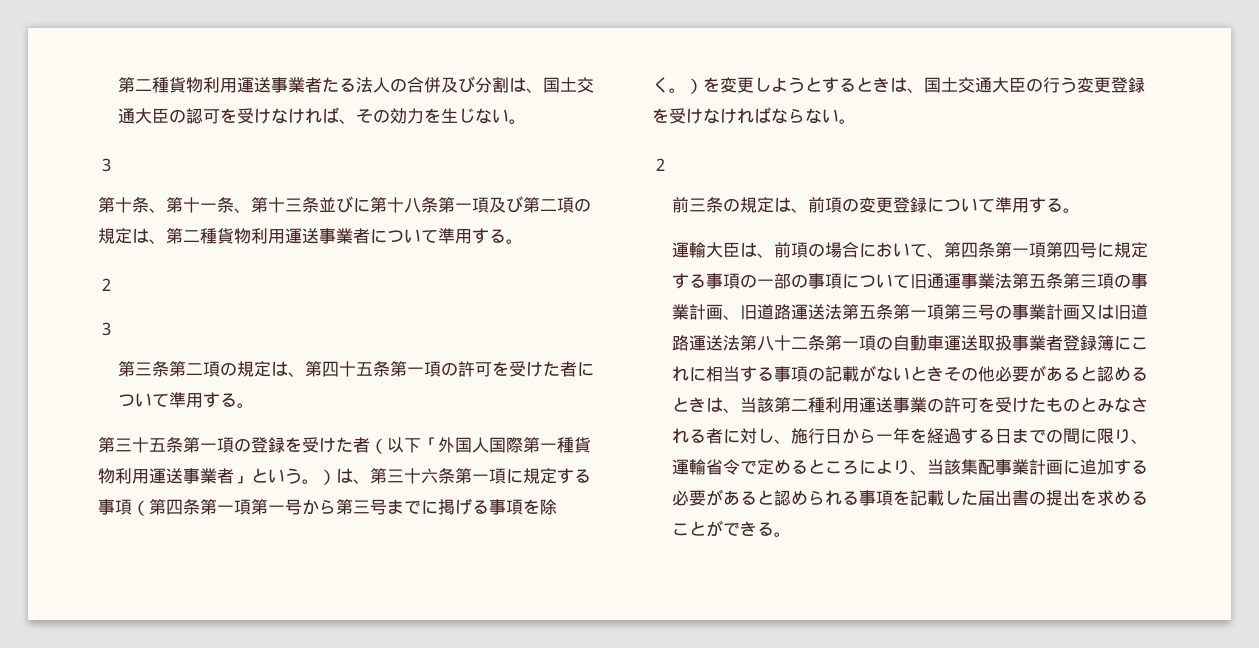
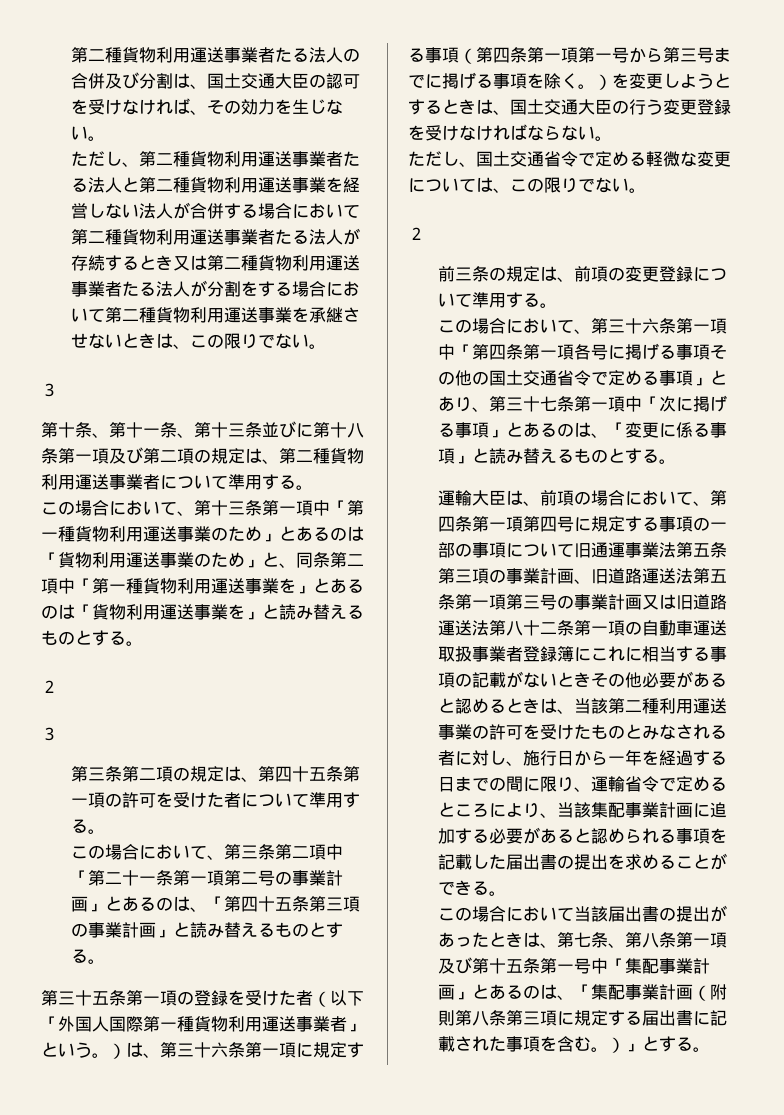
+ ただし、第二種貨物利用運送事業者たる法人と第二種貨物利用運送事業を経営しない法人が合併する場合において第二種貨物利用運送事業者たる法人が存続するとき又は第二種貨物利用運送事業者たる法人が分割をする場合において第二種貨物利用運送事業を承継させないときは、この限りでない。
+ この場合において、第十三条第一項中「第一種貨物利用運送事業のため」とあるのは「貨物利用運送事業のため」と、同条第二項中「第一種貨物利用運送事業を」とあるのは「貨物利用運送事業を」と読み替えるものとする。
+ この場合において、第三条第二項中「第二十一条第一項第二号の事業計画」とあるのは、「第四十五条第三項の事業計画」と読み替えるものとする。
+ ただし、国土交通省令で定める軽微な変更については、この限りでない。
+ この場合において、第三十六条第一項中「第四条第一項各号に掲げる事項その他の国土交通省令で定める事項」とあり、第三十七条第一項中「次に掲げる事項」とあるのは、「変更に係る事項」と読み替えるものとする。
+ この場合において当該届出書の提出があったときは、第七条、第八条第一項及び第十五条第一号中「集配事業計画」とあるのは、「集配事業計画（附則第八条第三項に規定する届出書に記載された事項を含む。）」とする。

